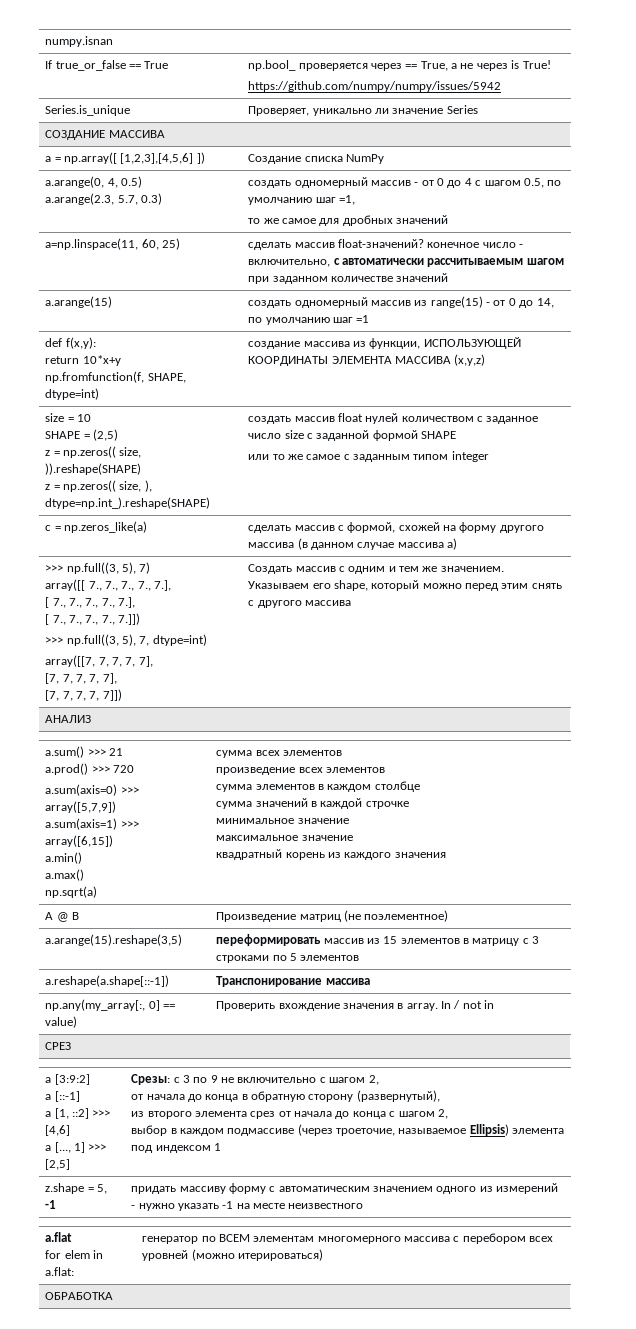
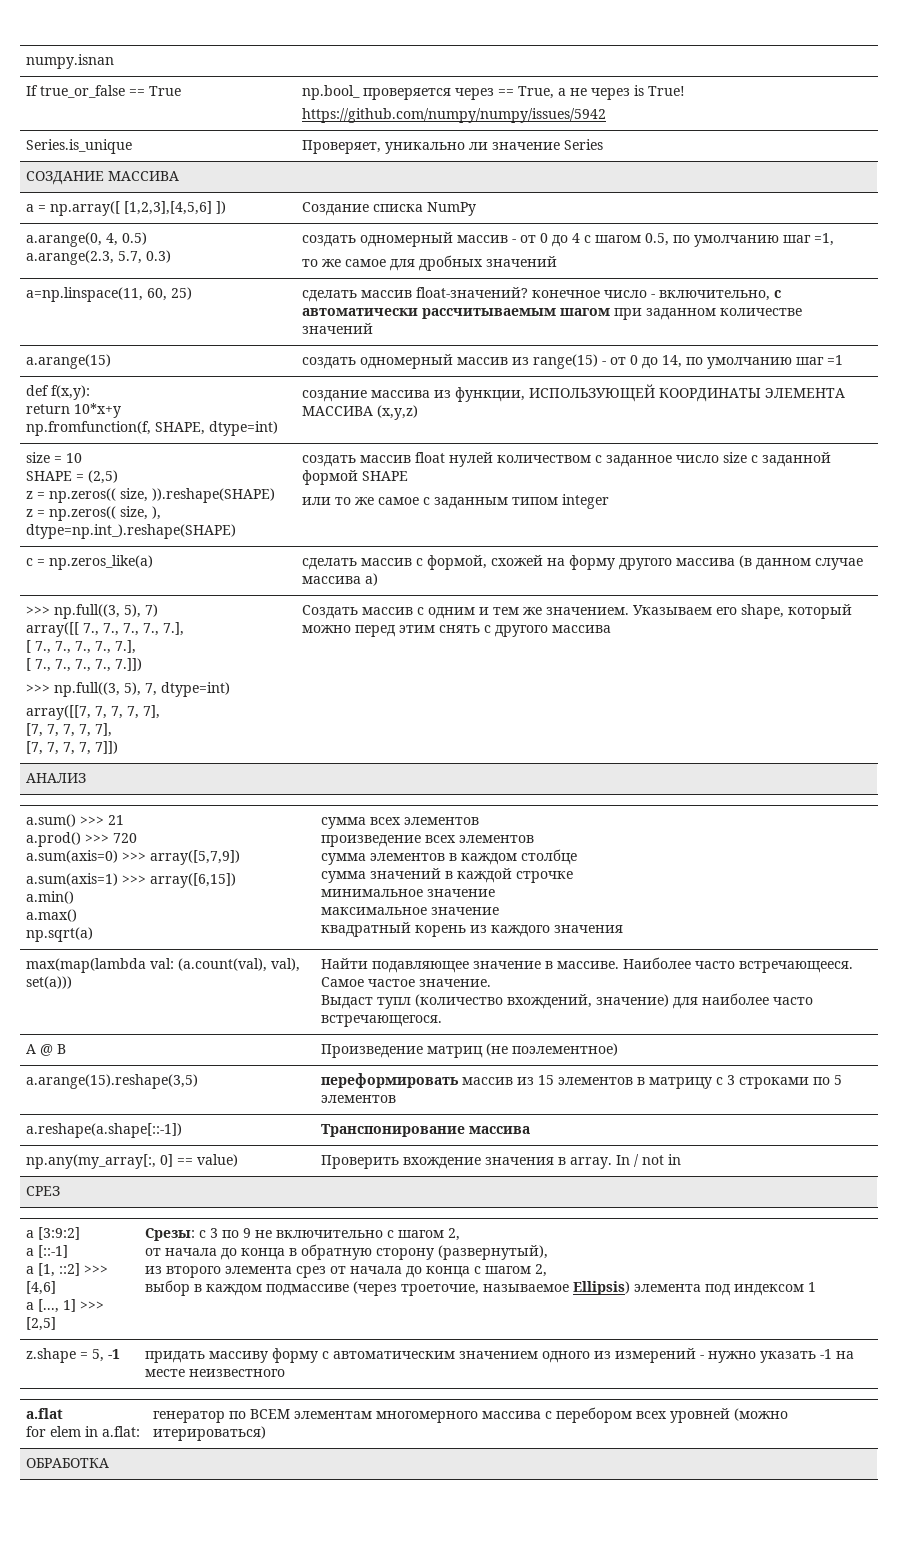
+ max(map(lambda val: (a.count(val), val), set(a))) | Найти подавляющее значение в массиве. Наиболее часто встречающееся. Самое частое значение.
+ Выдаст тупл (количество вхождений, значение) для наиболее часто встречающегося.

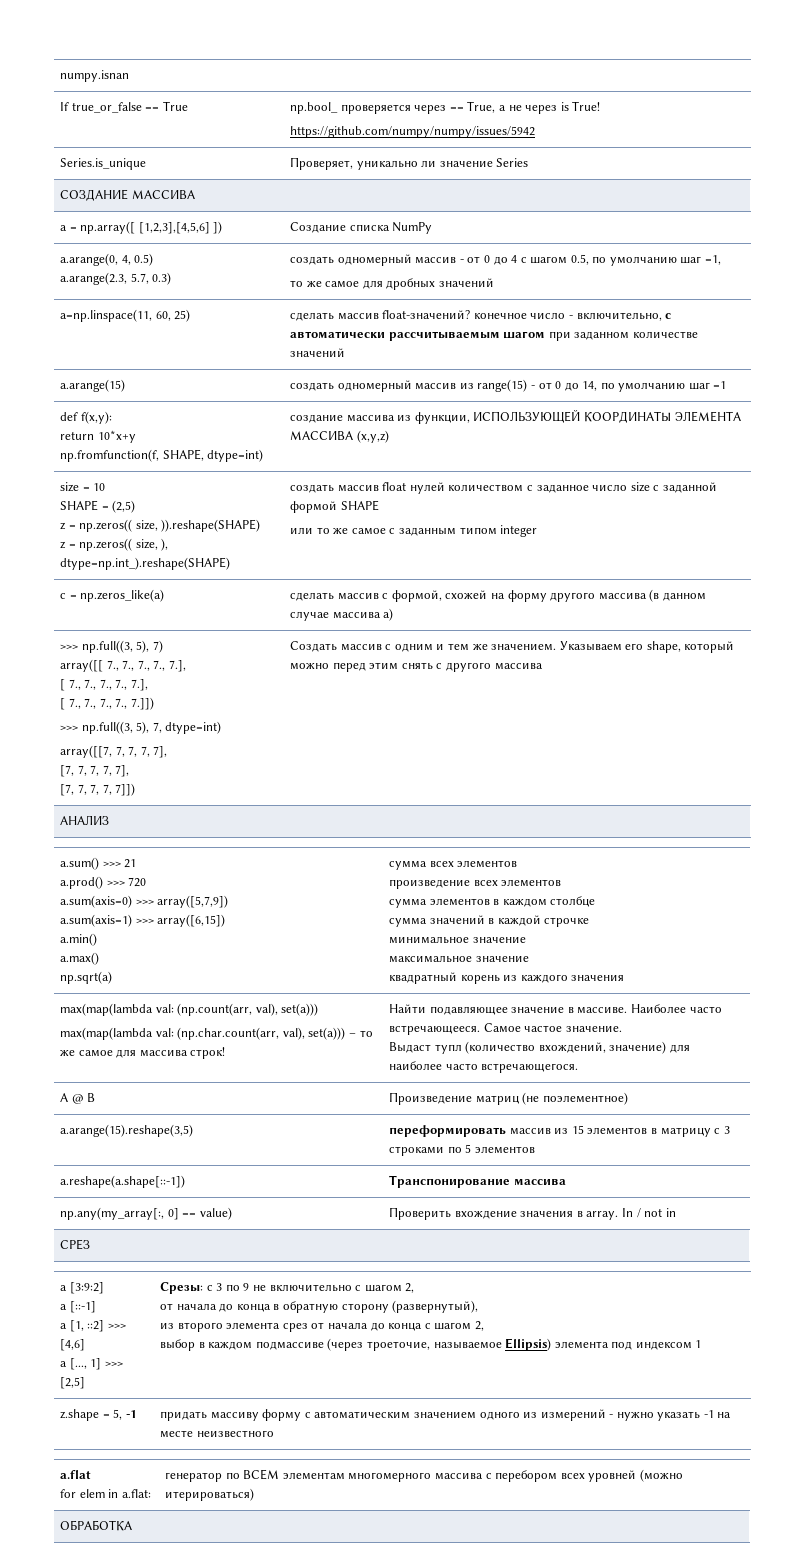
- max(map(lambda val: (a.count(val), val), set(a))) | Найти подавляющее значение в массиве. Наиболее часто встречающееся. Самое частое значение.
+ max(map(lambda val: (np.count(arr, val), set(a)))
+ max(map(lambda val: (np.char.count(arr, val), set(a))) – то же самое для массива строк! | Найти подавляющее значение в массиве. Наиболее часто встречающееся. Самое частое значение.

